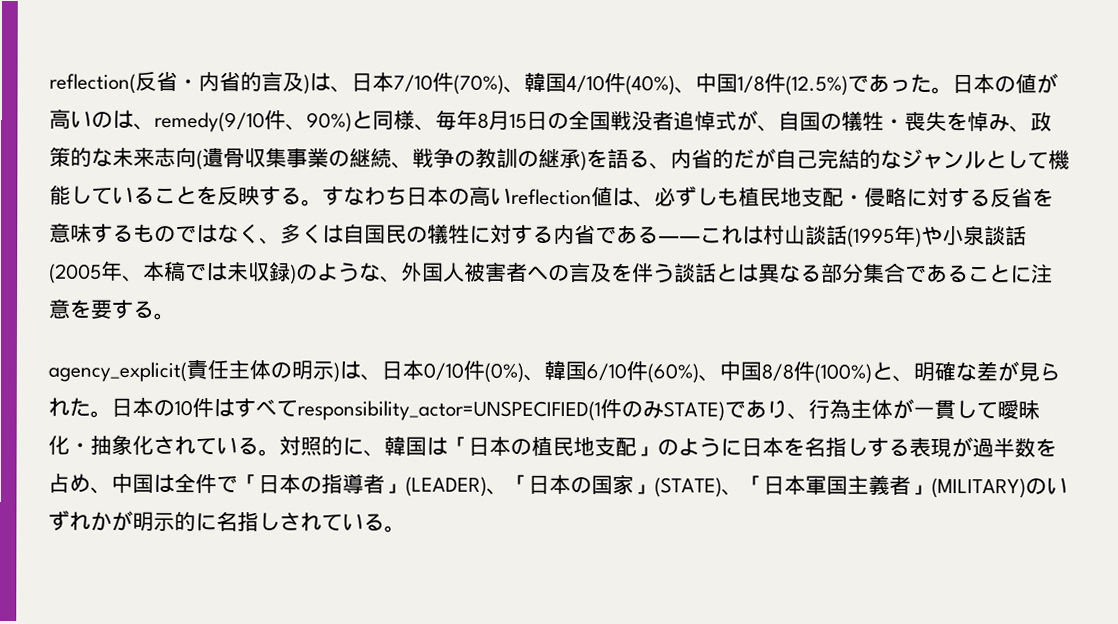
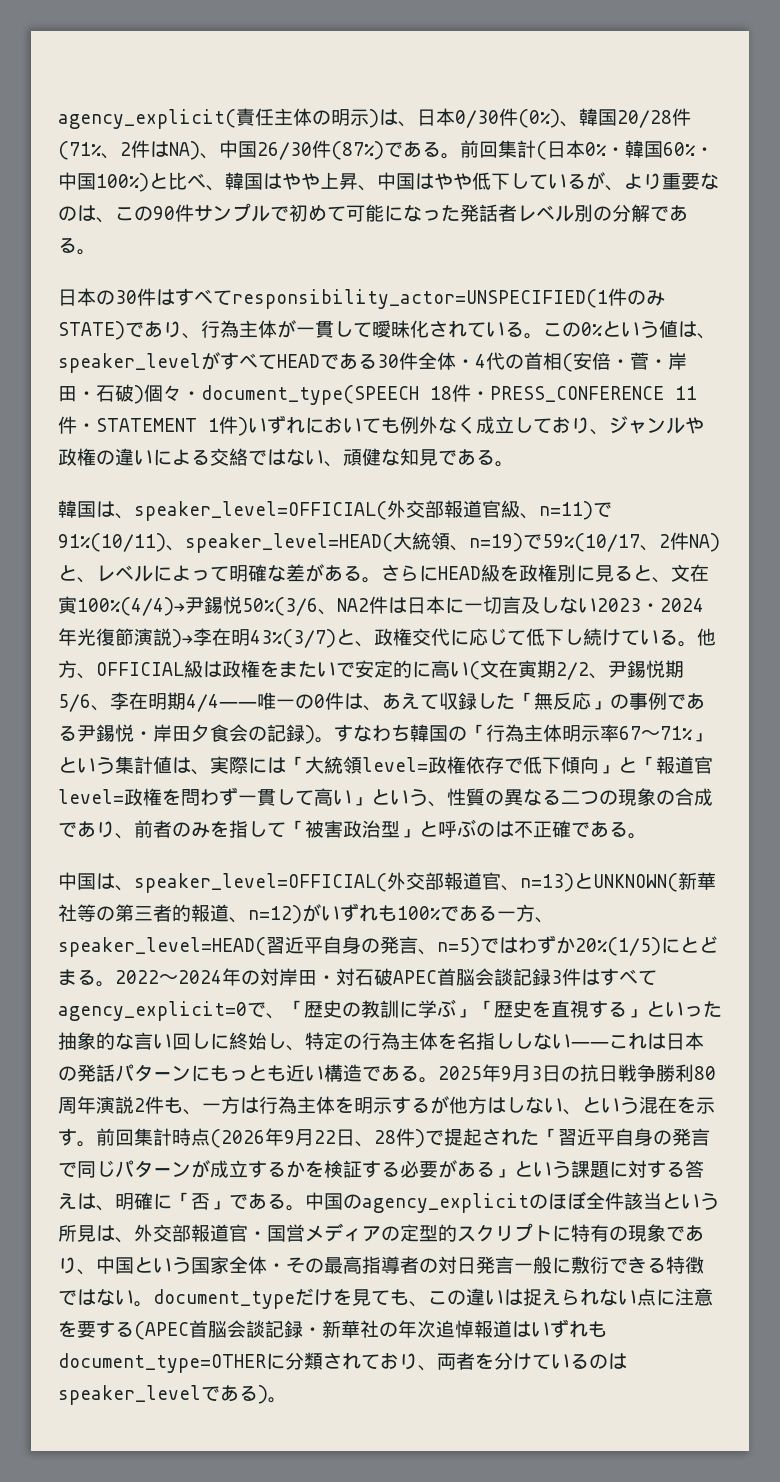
- reflection(反省・内省的言及)は、日本7/10件(70%)、韓国4/10件(40%)、中国1/8件(12.5%)であった。日本の値が高いのは、remedy(9/10件、90%)と同様、毎年8月15日の全国戦没者追悼式が、自国の犠牲・喪失を悼み、政策的な未来志向(遺骨収集事業の継続、戦争の教訓の継承)を語る、内省的だが自己完結的なジャンルとして機能していることを反映する。すなわち日本の高いreflection値は、必ずしも植民地支配・侵略に対する反省を意味するものではなく、多くは自国民の犠牲に対する内省である――これは村山談話(1995年)や小泉談話(2005年、本稿では未収録)のような、外国人被害者への言及を伴う談話とは異なる部分集合であることに注意を要する。
- agency_explicit(責任主体の明示)は、日本0/10件(0%)、韓国6/10件(60%)、中国8/8件(100%)と、明確な差が見られた。日本の10件はすべてresponsibility_actor=UNSPECIFIED(1件のみSTATE)であり、行為主体が一貫して曖昧化・抽象化されている。対照的に、韓国は「日本の植民地支配」のように日本を名指しする表現が過半数を占め、中国は全件で「日本の指導者」(LEADER)、「日本の国家」(STATE)、「日本軍国主義者」(MILITARY)のいずれかが明示的に名指しされている。
+ agency_explicit(責任主体の明示)は、日本0/30件(0%)、韓国20/28件(71%、2件はNA)、中国26/30件(87%)である。前回集計(日本0%・韓国60%・中国100%)と比べ、韓国はやや上昇、中国はやや低下しているが、より重要なのは、この90件サンプルで初めて可能になった発話者レベル別の分解である。
+ 日本の30件はすべてresponsibility_actor=UNSPECIFIED(1件のみSTATE)であり、行為主体が一貫して曖昧化されている。この0%という値は、speaker_levelがすべてHEADである30件全体・4代の首相(安倍・菅・岸田・石破)個々・document_type(SPEECH 18件・PRESS_CONFERENCE 11件・STATEMENT 1件)いずれにおいても例外なく成立しており、ジャンルや政権の違いによる交絡ではない、頑健な知見である。
+ 韓国は、speaker_level=OFFICIAL(外交部報道官級、n=11)で91%(10/11)、speaker_level=HEAD(大統領、n=19)で59%(10/17、2件NA)と、レベルによって明確な差がある。さらにHEAD級を政権別に見ると、文在寅100%(4/4)→尹錫悦50%(3/6、NA2件は日本に一切言及しない2023・2024年光復節演説)→李在明43%(3/7)と、政権交代に応じて低下し続けている。他方、OFFICIAL級は政権をまたいで安定的に高い(文在寅期2/2、尹錫悦期5/6、李在明期4/4――唯一の0件は、あえて収録した「無反応」の事例である尹錫悦・岸田夕食会の記録)。すなわち韓国の「行為主体明示率67〜71%」という集計値は、実際には「大統領level=政権依存で低下傾向」と「報道官level=政権を問わず一貫して高い」という、性質の異なる二つの現象の合成であり、前者のみを指して「被害政治型」と呼ぶのは不正確である。
+ 中国は、speaker_level=OFFICIAL(外交部報道官、n=13)とUNKNOWN(新華社等の第三者的報道、n=12)がいずれも100%である一方、speaker_level=HEAD(習近平自身の発言、n=5)ではわずか20%(1/5)にとどまる。2022〜2024年の対岸田・対石破APEC首脳会談記録3件はすべてagency_explicit=0で、「歴史の教訓に学ぶ」「歴史を直視する」といった抽象的な言い回しに終始し、特定の行為主体を名指ししない――これは日本の発話パターンにもっとも近い構造である。2025年9月3日の抗日戦争勝利80周年演説2件も、一方は行為主体を明示するが他方はしない、という混在を示す。前回集計時点(2026年9月22日、28件)で提起された「習近平自身の発言で同じパターンが成立するかを検証する必要がある」という課題に対する答えは、明確に「否」である。中国のagency_explicitのほぼ全件該当という所見は、外交部報道官・国営メディアの定型的スクリプトに特有の現象であり、中国という国家全体・その最高指導者の対日発言一般に敷衍できる特徴ではない。document_typeだけを見ても、この違いは捉えられない点に注意を要する(APEC首脳会談記録・新華社の年次追悼報道はいずれもdocument_type=OTHERに分類されており、両者を分けているのはspeaker_levelである)。

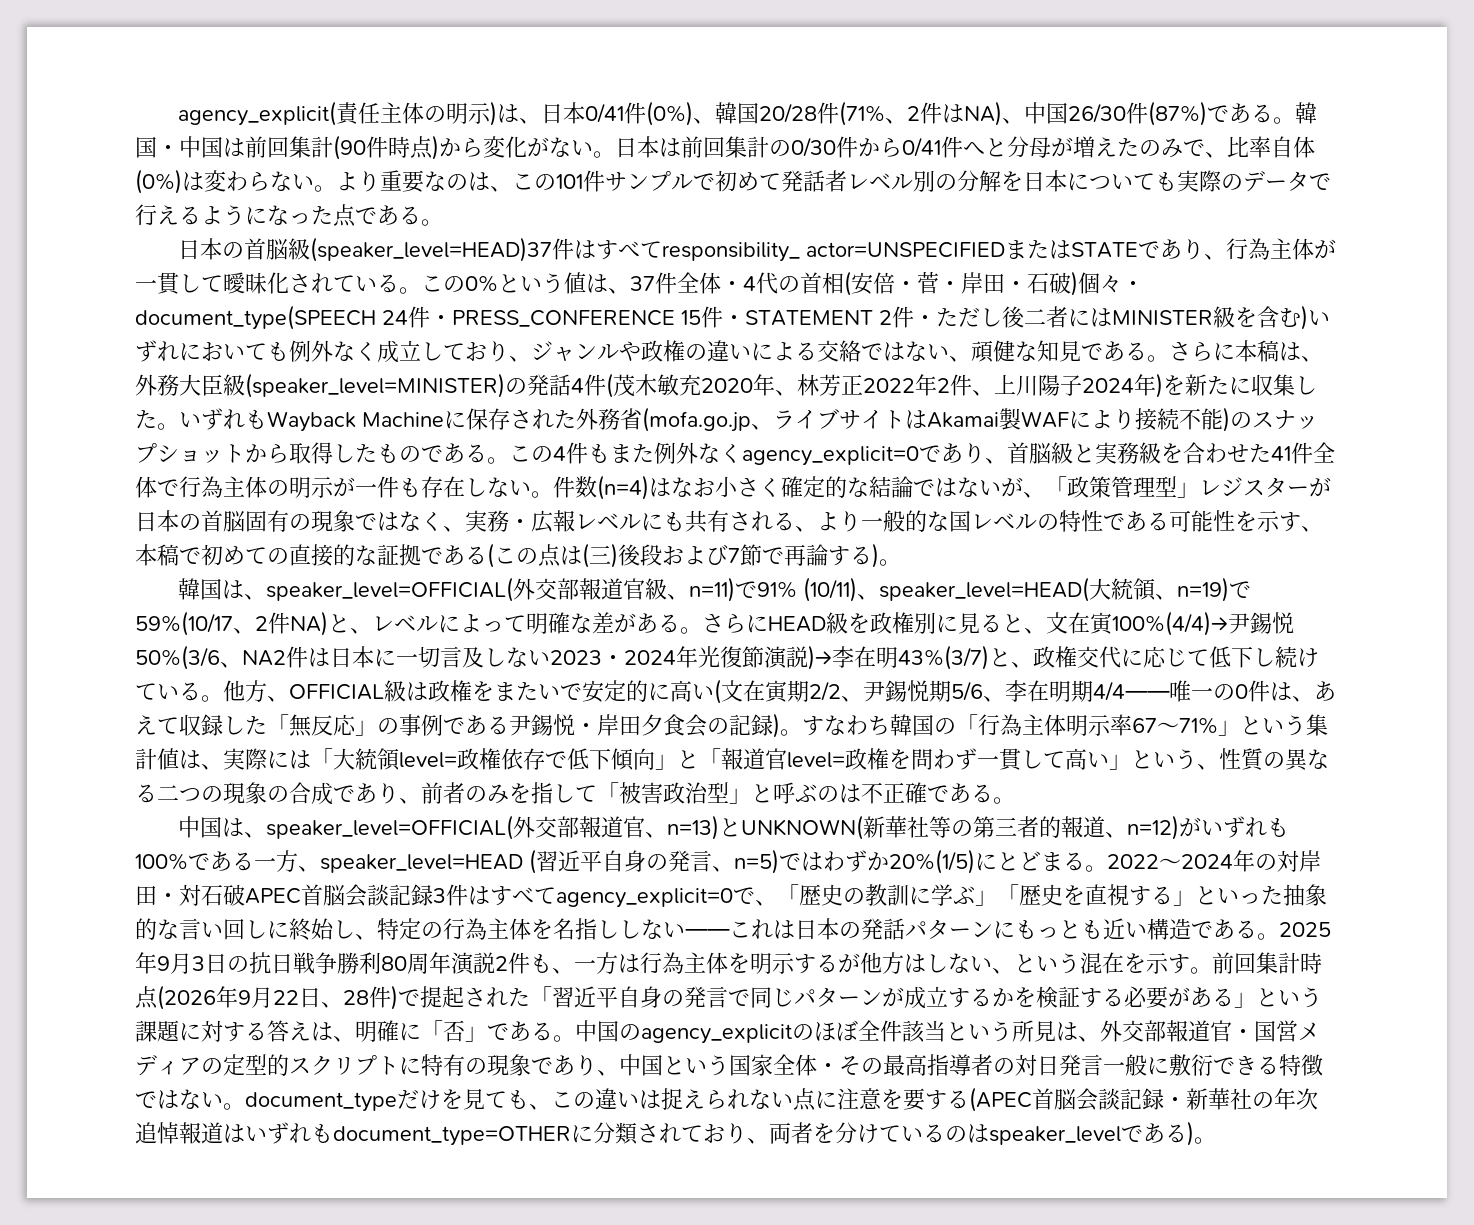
- agency_explicit(責任主体の明示)は、日本0/30件(0%)、韓国20/28件(71%、2件はNA)、中国26/30件(87%)である。
+ agency_explicit(責任主体の明示)は、日本0/41件(0%)、韓国20/28件(71%、2件はNA)、中国26/30件(87%)である。
- 前回集計(日本0%・韓国60%・中国100%)と比べ、韓国はやや上昇、中国はやや低下しているが、より重要なのは、この90件サンプルで初めて可能になった発話者レベル別の分解である。
- 日本の30件はすべてresponsibility_actor=UNSPECIFIED(1件のみSTATE)であり、行為主体が一貫して曖昧化されている。
+ 韓国・中国は前回集計(90件時点)から変化がない。日本は前回集計の0/30件から0/41件へと分母が増えたのみで、比率自体(0%)は変わらない。より重要なのは、この101件サンプルで初めて発話者レベル別の分解を日本についても実際のデータで行えるようになった点である。
+ 日本の首脳級(speaker_level=HEAD)37件はすべてresponsibility_ actor=UNSPECIFIEDまたはSTATEであり、行為主体が一貫して曖昧化されている。
- この0%という値は、speaker_levelがすべてHEADである30件全体・4代の首相(安倍・菅・岸田・石破)個々・document_type(SPEECH 18件・PRESS_CONFERENCE 11件・STATEMENT 1件)いずれにおいても例外なく成立しており、ジャンルや政権の違いによる交絡ではない、頑健な知見である。
+ この0%という値は、37件全体・4代の首相(安倍・菅・岸田・石破)個々・document_type(SPEECH 24件・PRESS_CONFERENCE 15件・STATEMENT 2件・ただし後二者にはMINISTER級を含む)いずれにおいても例外なく成立しており、ジャンルや政権の違いによる交絡ではない、頑健な知見である。さらに本稿は、外務大臣級(speaker_level=MINISTER)の発話4件(茂木敏充2020年、林芳正2022年2件、上川陽子2024年)を新たに収集した。いずれもWayback Machineに保存された外務省(mofa.go.jp、ライブサイトはAkamai製WAFにより接続不能)のスナップショットから取得したものである。この4件もまた例外なくagency_explicit=0であり、首脳級と実務級を合わせた41件全体で行為主体の明示が一件も存在しない。件数(n=4)はなお小さく確定的な結論ではないが、「政策管理型」レジスターが日本の首脳固有の現象ではなく、実務・広報レベルにも共有される、より一般的な国レベルの特性である可能性を示す、本稿で初めての直接的な証拠である(この点は(三)後段および7節で再論する)。
- 韓国は、speaker_level=OFFICIAL(外交部報道官級、n=11)で91%(10/11)、speaker_level=HEAD(大統領、n=19)で59%(10/17、2件NA)と、レベルによって明確な差がある。
+ 韓国は、speaker_level=OFFICIAL(外交部報道官級、n=11)で91% (10/11)、speaker_level=HEAD(大統領、n=19)で59%(10/17、2件NA)と、レベルによって明確な差がある。
- 中国は、speaker_level=OFFICIAL(外交部報道官、n=13)とUNKNOWN(新華社等の第三者的報道、n=12)がいずれも100%である一方、speaker_level=HEAD(習近平自身の発言、n=5)ではわずか20%(1/5)にとどまる。
+ 中国は、speaker_level=OFFICIAL(外交部報道官、n=13)とUNKNOWN(新華社等の第三者的報道、n=12)がいずれも100%である一方、speaker_level=HEAD (習近平自身の発言、n=5)ではわずか20%(1/5)にとどまる。

